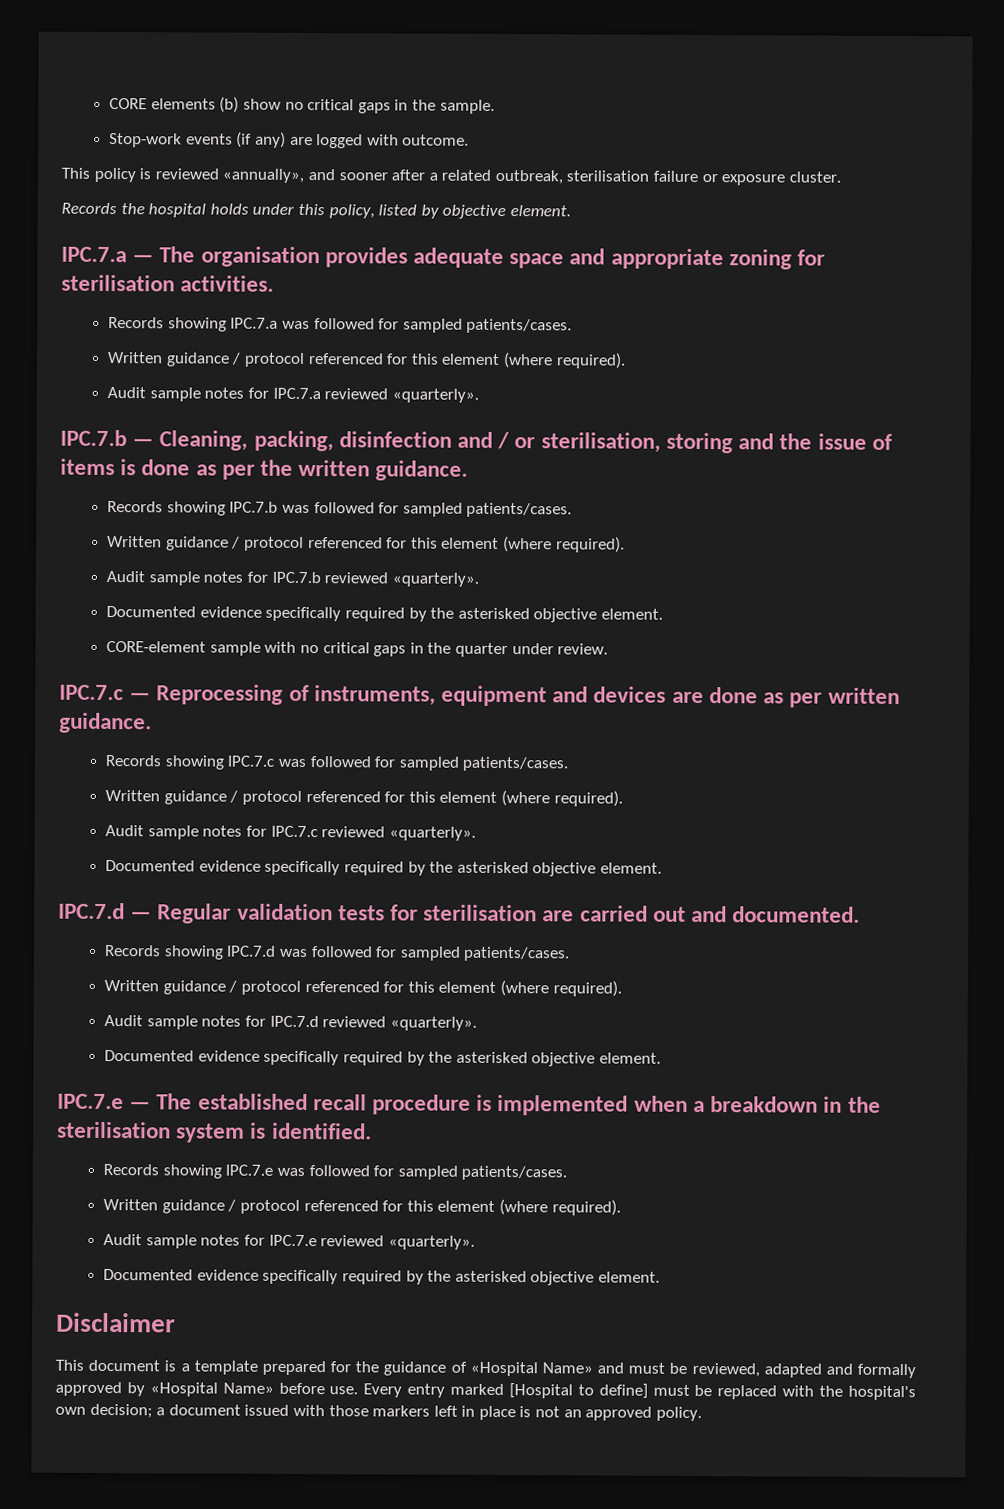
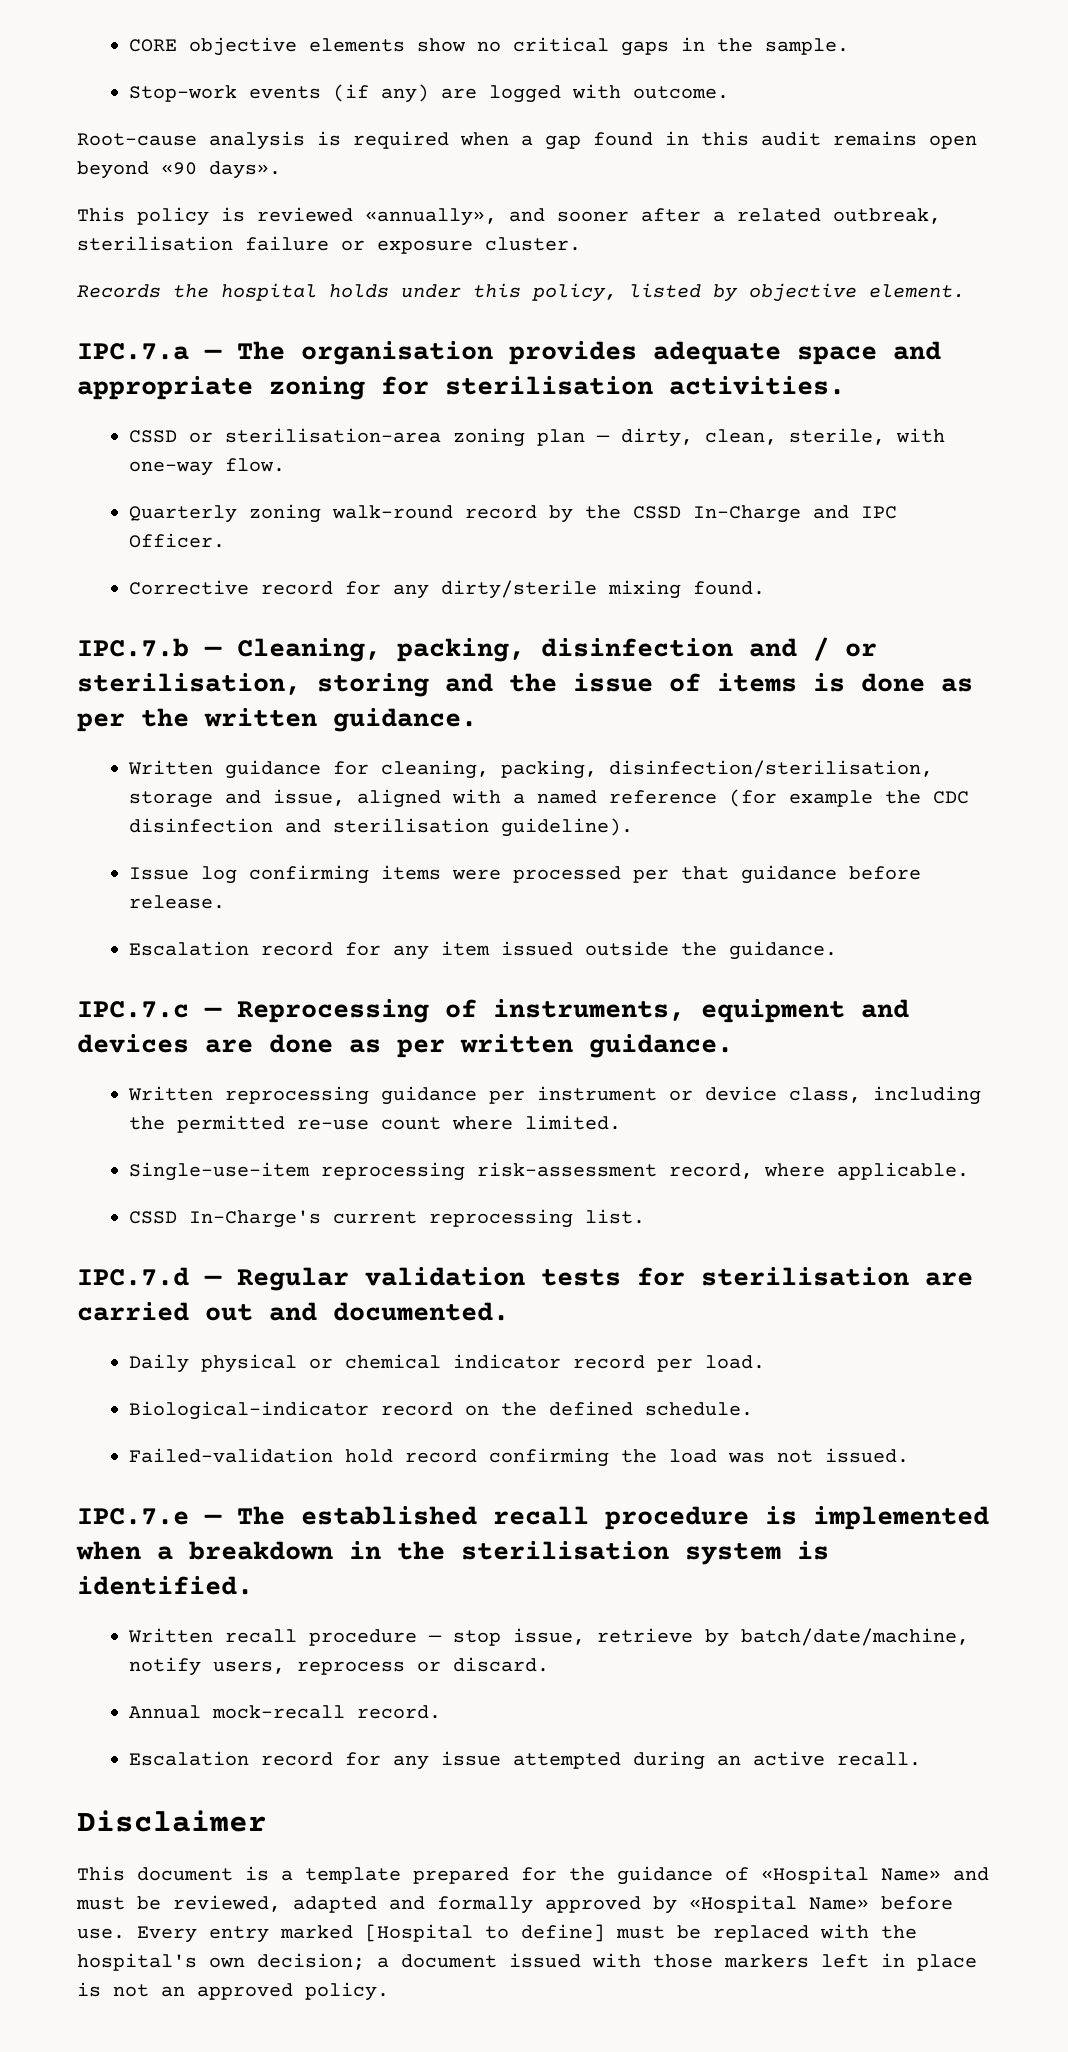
- CORE elements (b) show no critical gaps in the sample.
+ CORE objective elements show no critical gaps in the sample.
+ Root-cause analysis is required when a gap found in this audit remains open beyond «90 days».
- Records showing IPC.7.a was followed for sampled patients/cases.
- Written guidance / protocol referenced for this element (where required).
- Audit sample notes for IPC.7.a reviewed «quarterly».
+ CSSD or sterilisation-area zoning plan — dirty, clean, sterile, with one-way flow.
+ Quarterly zoning walk-round record by the CSSD In-Charge and IPC Officer.
+ Corrective record for any dirty/sterile mixing found.
- Records showing IPC.7.b was followed for sampled patients/cases.
- Written guidance / protocol referenced for this element (where required).
- Audit sample notes for IPC.7.b reviewed «quarterly».
- Documented evidence specifically required by the asterisked objective element.
- CORE-element sample with no critical gaps in the quarter under review.
+ Written guidance for cleaning, packing, disinfection/sterilisation, storage and issue, aligned with a named reference (for example the CDC disinfection and sterilisation guideline).
+ Issue log confirming items were processed per that guidance before release.
+ Escalation record for any item issued outside the guidance.
- Records showing IPC.7.c was followed for sampled patients/cases.
- Written guidance / protocol referenced for this element (where required).
- Audit sample notes for IPC.7.c reviewed «quarterly».
- Documented evidence specifically required by the asterisked objective element.
+ Written reprocessing guidance per instrument or device class, including the permitted re-use count where limited.
+ Single-use-item reprocessing risk-assessment record, where applicable.
+ CSSD In-Charge's current reprocessing list.
- Records showing IPC.7.d was followed for sampled patients/cases.
- Written guidance / protocol referenced for this element (where required).
- Audit sample notes for IPC.7.d reviewed «quarterly».
- Documented evidence specifically required by the asterisked objective element.
+ Daily physical or chemical indicator record per load.
+ Biological-indicator record on the defined schedule.
+ Failed-validation hold record confirming the load was not issued.
- Records showing IPC.7.e was followed for sampled patients/cases.
- Written guidance / protocol referenced for this element (where required).
- Audit sample notes for IPC.7.e reviewed «quarterly».
- Documented evidence specifically required by the asterisked objective element.
+ Written recall procedure — stop issue, retrieve by batch/date/machine, notify users, reprocess or discard.
+ Annual mock-recall record.
+ Escalation record for any issue attempted during an active recall.

